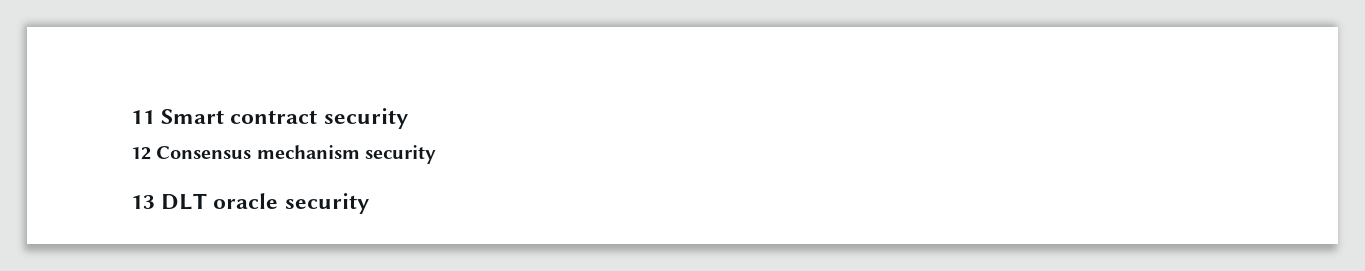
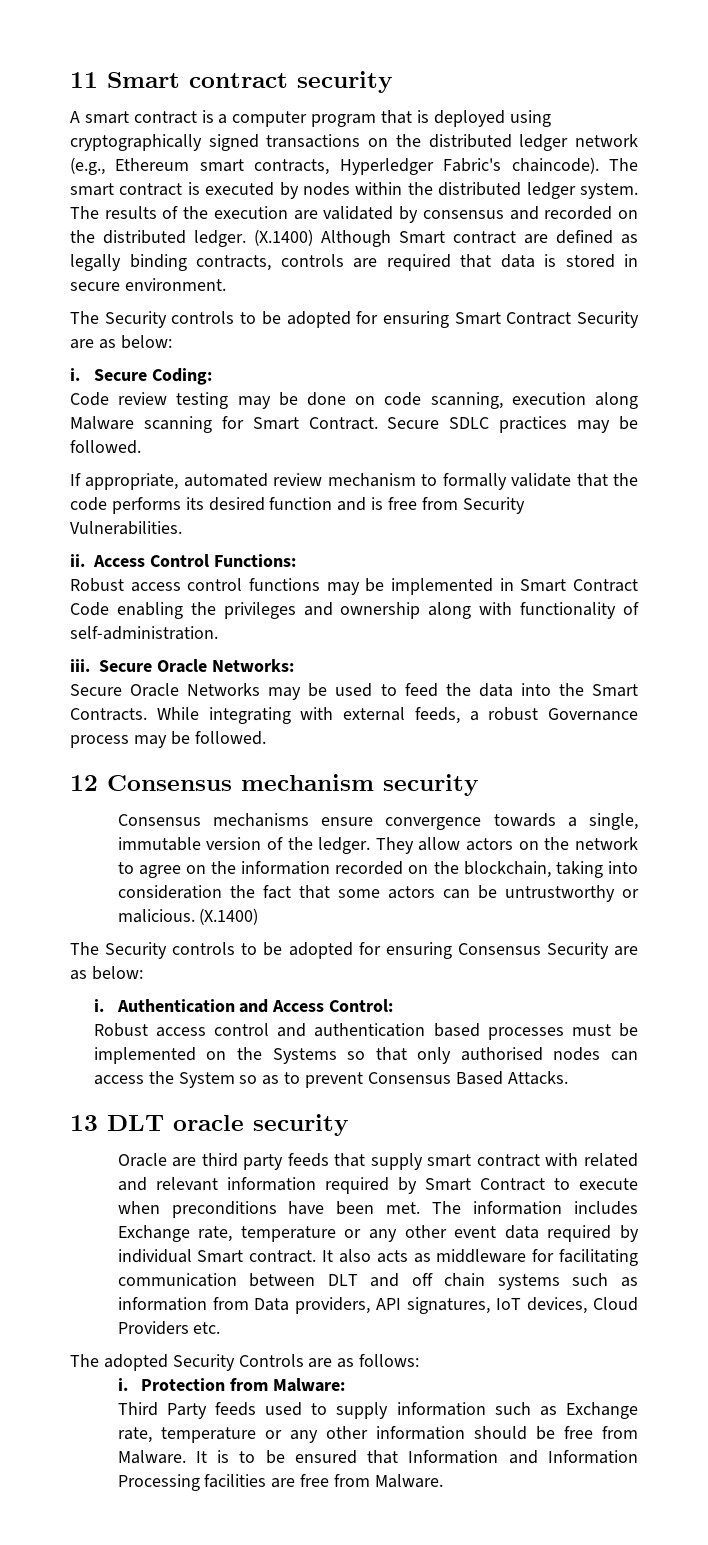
+ A smart contract is a computer program that is deployed using cryptographically signed transactions on the distributed ledger network (e.g., Ethereum smart contracts, Hyperledger Fabric's chaincode). The smart contract is executed by nodes within the distributed ledger system. The results of the execution are validated by consensus and recorded on the distributed ledger. (X.1400) Although Smart contract are defined as legally binding contracts, controls are required that data is stored in secure environment.
+ The Security controls to be adopted for ensuring Smart Contract Security are as below:
+ i. Secure Coding:
+ Code review testing may be done on code scanning, execution along Malware scanning for Smart Contract. Secure SDLC practices may be followed.
+ If appropriate, automated review mechanism to formally validate that the code performs its desired function and is free from Security Vulnerabilities.
+ ii. Access Control Functions:
+ Robust access control functions may be implemented in Smart Contract Code enabling the privileges and ownership along with functionality of self-administration.
+ iii. Secure Oracle Networks:
+ Secure Oracle Networks may be used to feed the data into the Smart Contracts. While integrating with external feeds, a robust Governance process may be followed.
  12 Consensus mechanism security
+ Consensus mechanisms ensure convergence towards a single, immutable version of the ledger. They allow actors on the network to agree on the information recorded on the blockchain, taking into consideration the fact that some actors can be untrustworthy or malicious. (X.1400)
+ The Security controls to be adopted for ensuring Consensus Security are as below:
+ i. Authentication and Access Control:
+ Robust access control and authentication based processes must be implemented on the Systems so that only authorised nodes can access the System so as to prevent Consensus Based Attacks.
  13 DLT oracle security
+ Oracle are third party feeds that supply smart contract with related and relevant information required by Smart Contract to execute when preconditions have been met. The information includes Exchange rate, temperature or any other event data required by individual Smart contract. It also acts as middleware for facilitating communication between DLT and off chain systems such as information from Data providers, API signatures, IoT devices, Cloud Providers etc.
+ The adopted Security Controls are as follows:
+ i. Protection from Malware:
+ Third Party feeds used to supply information such as Exchange rate, temperature or any other information should be free from Malware. It is to be ensured that Information and Information Processing facilities are free from Malware.

